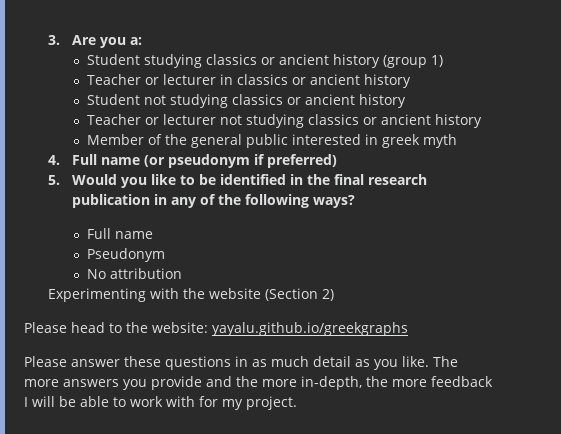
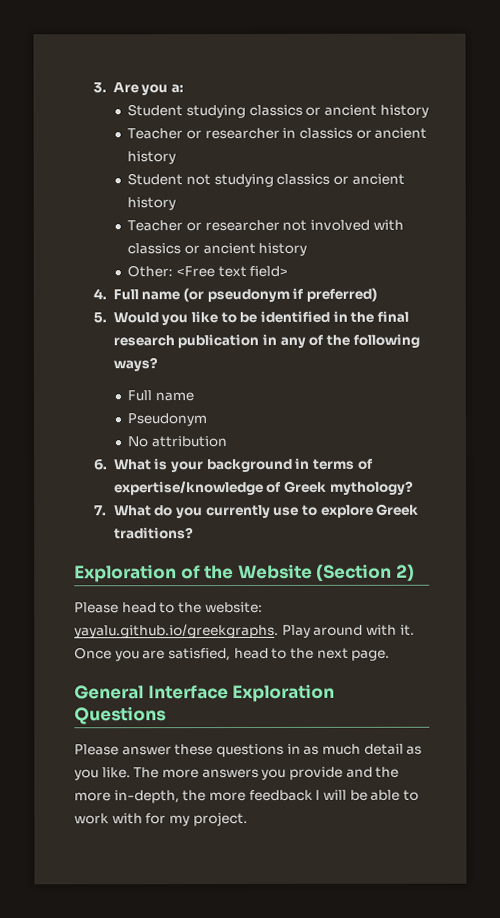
- Student studying classics or ancient history (group 1)
- Teacher or lecturer in classics or ancient history
+ Student studying classics or ancient history
+ Teacher or researcher in classics or ancient history
- Teacher or lecturer not studying classics or ancient history
- Member of the general public interested in greek myth
+ Teacher or researcher not involved with classics or ancient history
+ Other: <Free text field>
- Experimenting with the website (Section 2)
+ 6. What is your background in terms of expertise/knowledge of Greek mythology?
+ 7. What do you currently use to explore Greek traditions?
+ Exploration of the Website (Section 2)
- Please head to the website: yayalu.github.io/greekgraphs
+ Please head to the website: yayalu.github.io/greekgraphs. Play around with it. Once you are satisfied, head to the next page.
+ General Interface Exploration Questions

